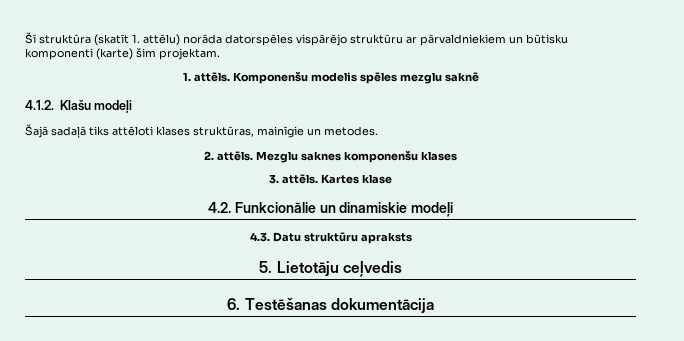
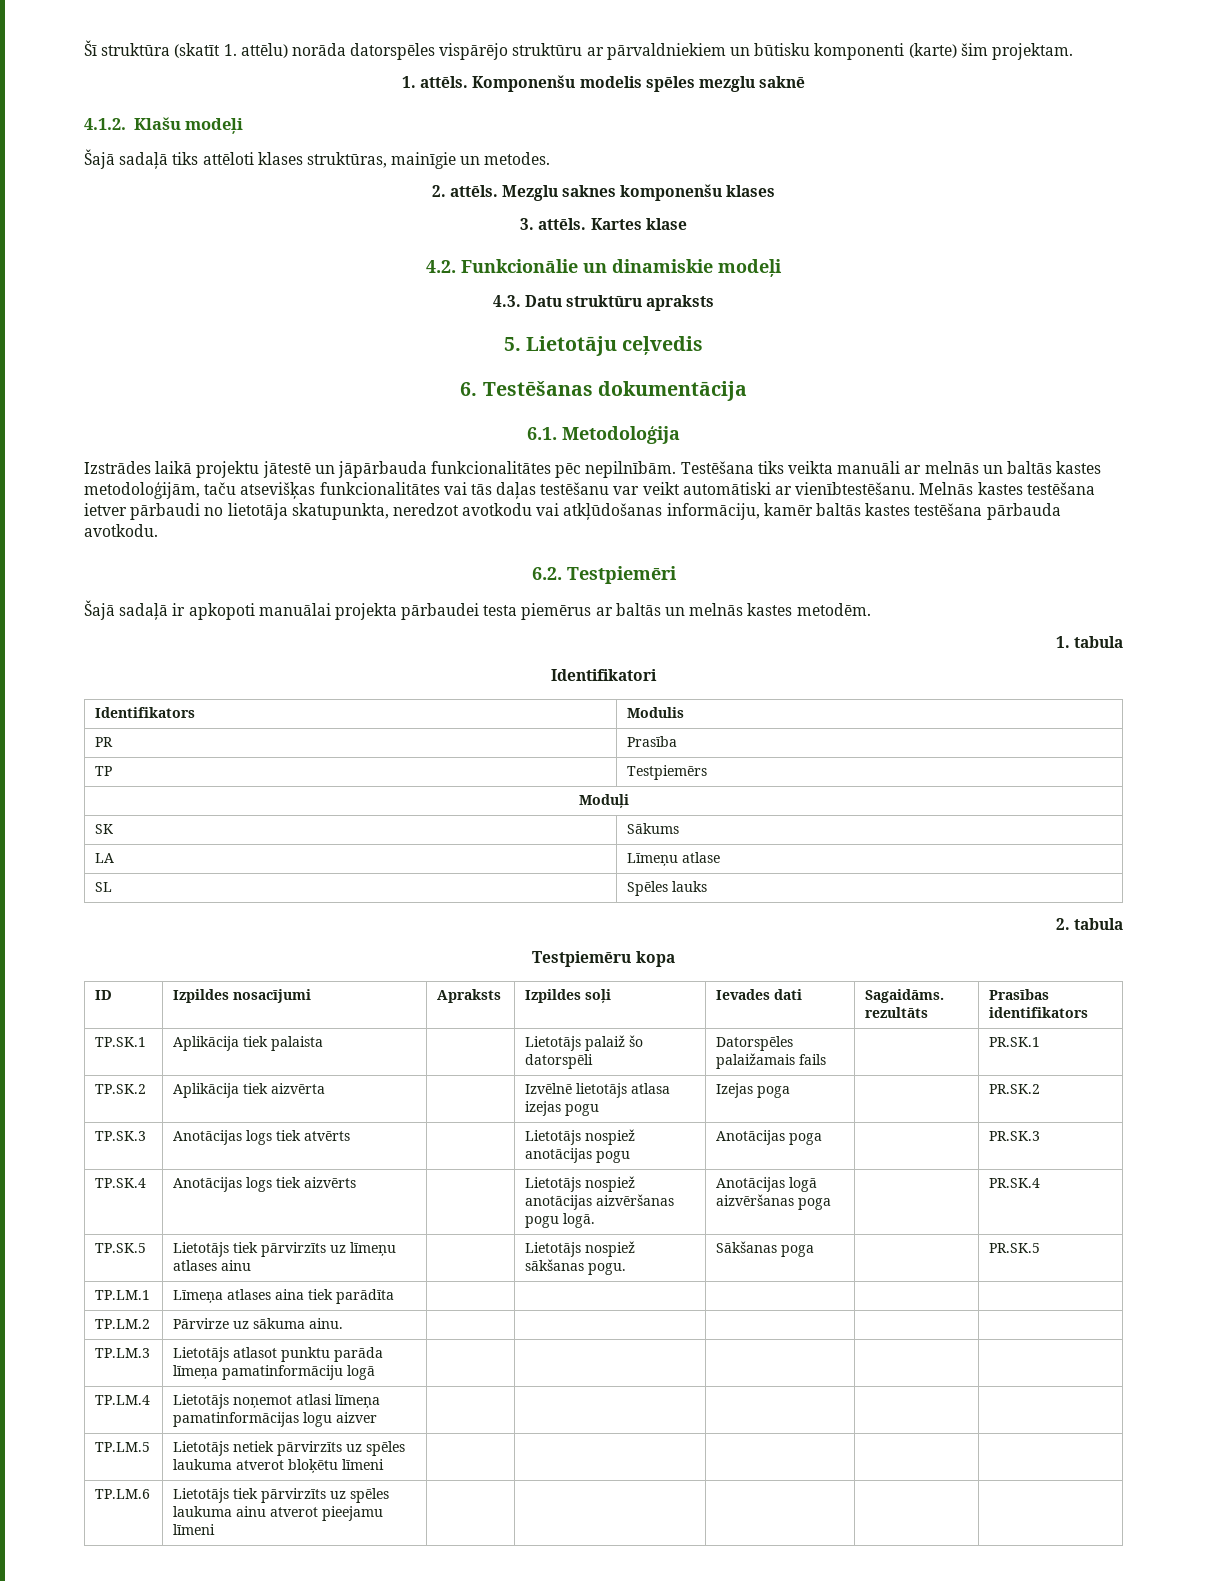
+ 6.1. Metodoloģija
+ Izstrādes laikā projektu jātestē un jāpārbauda funkcionalitātes pēc nepilnībām. Testēšana tiks veikta manuāli ar melnās un baltās kastes metodoloģijām, taču atsevišķas funkcionalitātes vai tās daļas testēšanu var veikt automātiski ar vienībtestēšanu. Melnās kastes testēšana ietver pārbaudi no lietotāja skatupunkta, neredzot avotkodu vai atkļūdošanas informāciju, kamēr baltās kastes testēšana pārbauda avotkodu.
+ 6.2. Testpiemēri
+ Šajā sadaļā ir apkopoti manuālai projekta pārbaudei testa piemērus ar baltās un melnās kastes metodēm.
+ 1. tabula
+ Identifikatori
+ Identifikators | Modulis
+ PR | Prasība
+ TP | Testpiemērs
+ Moduļi
+ SK | Sākums
+ LA | Līmeņu atlase
+ SL | Spēles lauks
+ 2. tabula
+ Testpiemēru kopa
+ ID | Izpildes nosacījumi | Apraksts | Izpildes soļi | Ievades dati | Sagaidāms. rezultāts | Prasības identifikators
+ TP.SK.1 | Aplikācija tiek palaista | | Lietotājs palaiž šo datorspēli | Datorspēles palaižamais fails | | PR.SK.1
+ TP.SK.2 | Aplikācija tiek aizvērta | | Izvēlnē lietotājs atlasa izejas pogu | Izejas poga | | PR.SK.2
+ TP.SK.3 | Anotācijas logs tiek atvērts | | Lietotājs nospiež anotācijas pogu | Anotācijas poga | | PR.SK.3
+ TP.SK.4 | Anotācijas logs tiek aizvērts | | Lietotājs nospiež anotācijas aizvēršanas pogu logā. | Anotācijas logā aizvēršanas poga | | PR.SK.4
+ TP.SK.5 | Lietotājs tiek pārvirzīts uz līmeņu atlases ainu | | Lietotājs nospiež sākšanas pogu. | Sākšanas poga | | PR.SK.5
+ TP.LM.1 | Līmeņa atlases aina tiek parādīta | | | | |
+ TP.LM.2 | Pārvirze uz sākuma ainu. | | | | |
+ TP.LM.3 | Lietotājs atlasot punktu parāda līmeņa pamatinformāciju logā | | | | |
+ TP.LM.4 | Lietotājs noņemot atlasi līmeņa pamatinformācijas logu aizver | | | | |
+ TP.LM.5 | Lietotājs netiek pārvirzīts uz spēles laukuma atverot bloķētu līmeni | | | | |
+ TP.LM.6 | Lietotājs tiek pārvirzīts uz spēles laukuma ainu atverot pieejamu līmeni | | | | |

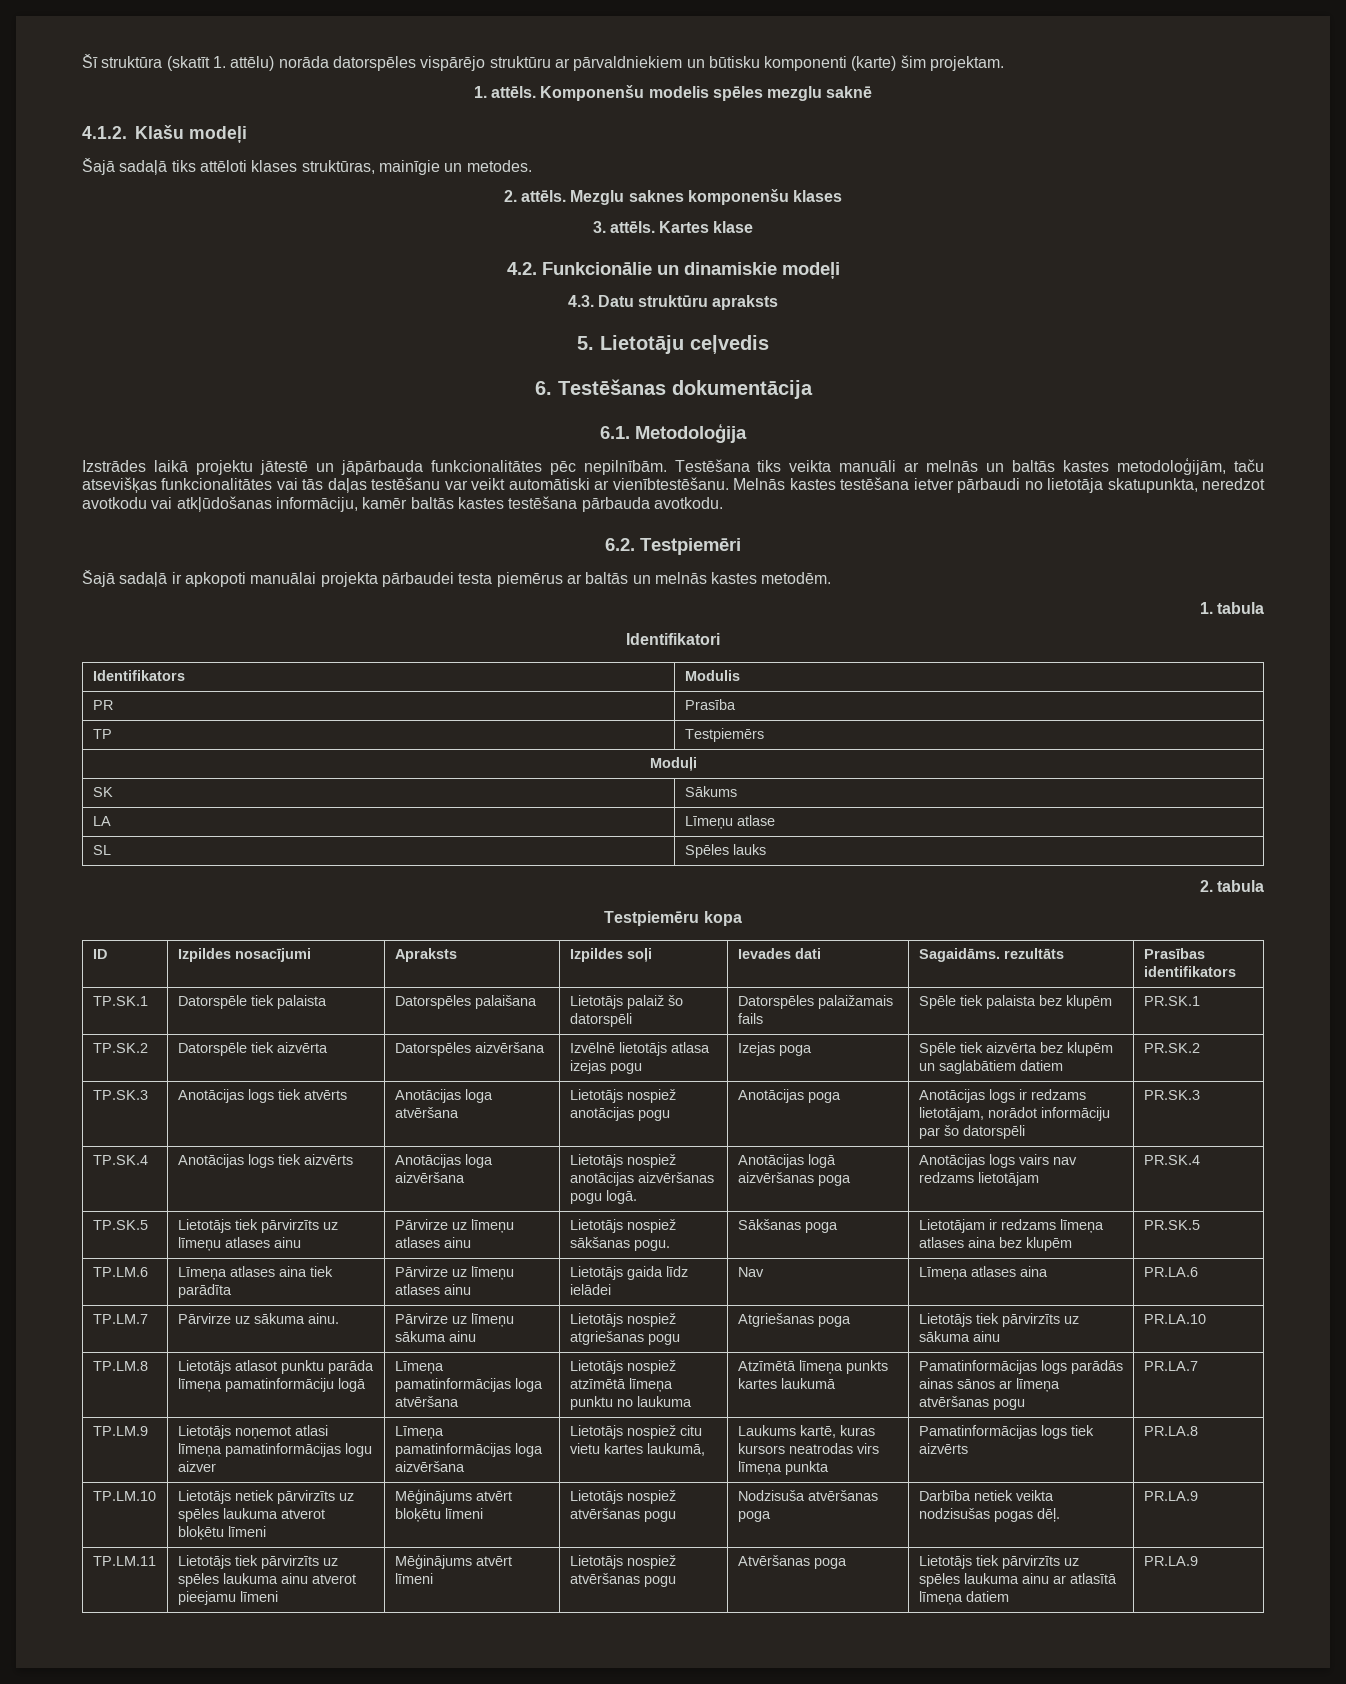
- TP.SK.1 | Aplikācija tiek palaista | | Lietotājs palaiž šo datorspēli | Datorspēles palaižamais fails | | PR.SK.1
+ TP.SK.1 | Datorspēle tiek palaista | Datorspēles palaišana | Lietotājs palaiž šo datorspēli | Datorspēles palaižamais fails | Spēle tiek palaista bez klupēm | PR.SK.1
- TP.SK.2 | Aplikācija tiek aizvērta | | Izvēlnē lietotājs atlasa izejas pogu | Izejas poga | | PR.SK.2
+ TP.SK.2 | Datorspēle tiek aizvērta | Datorspēles aizvēršana | Izvēlnē lietotājs atlasa izejas pogu | Izejas poga | Spēle tiek aizvērta bez klupēm un saglabātiem datiem | PR.SK.2
- TP.SK.3 | Anotācijas logs tiek atvērts | | Lietotājs nospiež anotācijas pogu | Anotācijas poga | | PR.SK.3
+ TP.SK.3 | Anotācijas logs tiek atvērts | Anotācijas loga atvēršana | Lietotājs nospiež anotācijas pogu | Anotācijas poga | Anotācijas logs ir redzams lietotājam, norādot informāciju par šo datorspēli | PR.SK.3
- TP.SK.4 | Anotācijas logs tiek aizvērts | | Lietotājs nospiež anotācijas aizvēršanas pogu logā. | Anotācijas logā aizvēršanas poga | | PR.SK.4
+ TP.SK.4 | Anotācijas logs tiek aizvērts | Anotācijas loga aizvēršana | Lietotājs nospiež anotācijas aizvēršanas pogu logā. | Anotācijas logā aizvēršanas poga | Anotācijas logs vairs nav redzams lietotājam | PR.SK.4
- TP.SK.5 | Lietotājs tiek pārvirzīts uz līmeņu atlases ainu | | Lietotājs nospiež sākšanas pogu. | Sākšanas poga | | PR.SK.5
+ TP.SK.5 | Lietotājs tiek pārvirzīts uz līmeņu atlases ainu | Pārvirze uz līmeņu atlases ainu | Lietotājs nospiež sākšanas pogu. | Sākšanas poga | Lietotājam ir redzams līmeņa atlases aina bez klupēm | PR.SK.5
- TP.LM.1 | Līmeņa atlases aina tiek parādīta | | | | |
- TP.LM.2 | Pārvirze uz sākuma ainu. | | | | |
- TP.LM.3 | Lietotājs atlasot punktu parāda līmeņa pamatinformāciju logā | | | | |
- TP.LM.4 | Lietotājs noņemot atlasi līmeņa pamatinformācijas logu aizver | | | | |
- TP.LM.5 | Lietotājs netiek pārvirzīts uz spēles laukuma atverot bloķētu līmeni | | | | |
- TP.LM.6 | Lietotājs tiek pārvirzīts uz spēles laukuma ainu atverot pieejamu līmeni | | | | |
+ TP.LM.6 | Līmeņa atlases aina tiek parādīta | Pārvirze uz līmeņu atlases ainu | Lietotājs gaida līdz ielādei | Nav | Līmeņa atlases aina | PR.LA.6
+ TP.LM.7 | Pārvirze uz sākuma ainu. | Pārvirze uz līmeņu sākuma ainu | Lietotājs nospiež atgriešanas pogu | Atgriešanas poga | Lietotājs tiek pārvirzīts uz sākuma ainu | PR.LA.10
+ TP.LM.8 | Lietotājs atlasot punktu parāda līmeņa pamatinformāciju logā | Līmeņa pamatinformācijas loga atvēršana | Lietotājs nospiež atzīmētā līmeņa punktu no laukuma | Atzīmētā līmeņa punkts kartes laukumā | Pamatinformācijas logs parādās ainas sānos ar līmeņa atvēršanas pogu | PR.LA.7
+ TP.LM.9 | Lietotājs noņemot atlasi līmeņa pamatinformācijas logu aizver | Līmeņa pamatinformācijas loga aizvēršana | Lietotājs nospiež citu vietu kartes laukumā, | Laukums kartē, kuras kursors neatrodas virs līmeņa punkta | Pamatinformācijas logs tiek aizvērts | PR.LA.8
+ TP.LM.10 | Lietotājs netiek pārvirzīts uz spēles laukuma atverot bloķētu līmeni | Mēģinājums atvērt bloķētu līmeni | Lietotājs nospiež atvēršanas pogu | Nodzisuša atvēršanas poga | Darbība netiek veikta nodzisušas pogas dēļ. | PR.LA.9
+ TP.LM.11 | Lietotājs tiek pārvirzīts uz spēles laukuma ainu atverot pieejamu līmeni | Mēģinājums atvērt līmeni | Lietotājs nospiež atvēršanas pogu | Atvēršanas poga | Lietotājs tiek pārvirzīts uz spēles laukuma ainu ar atlasītā līmeņa datiem | PR.LA.9

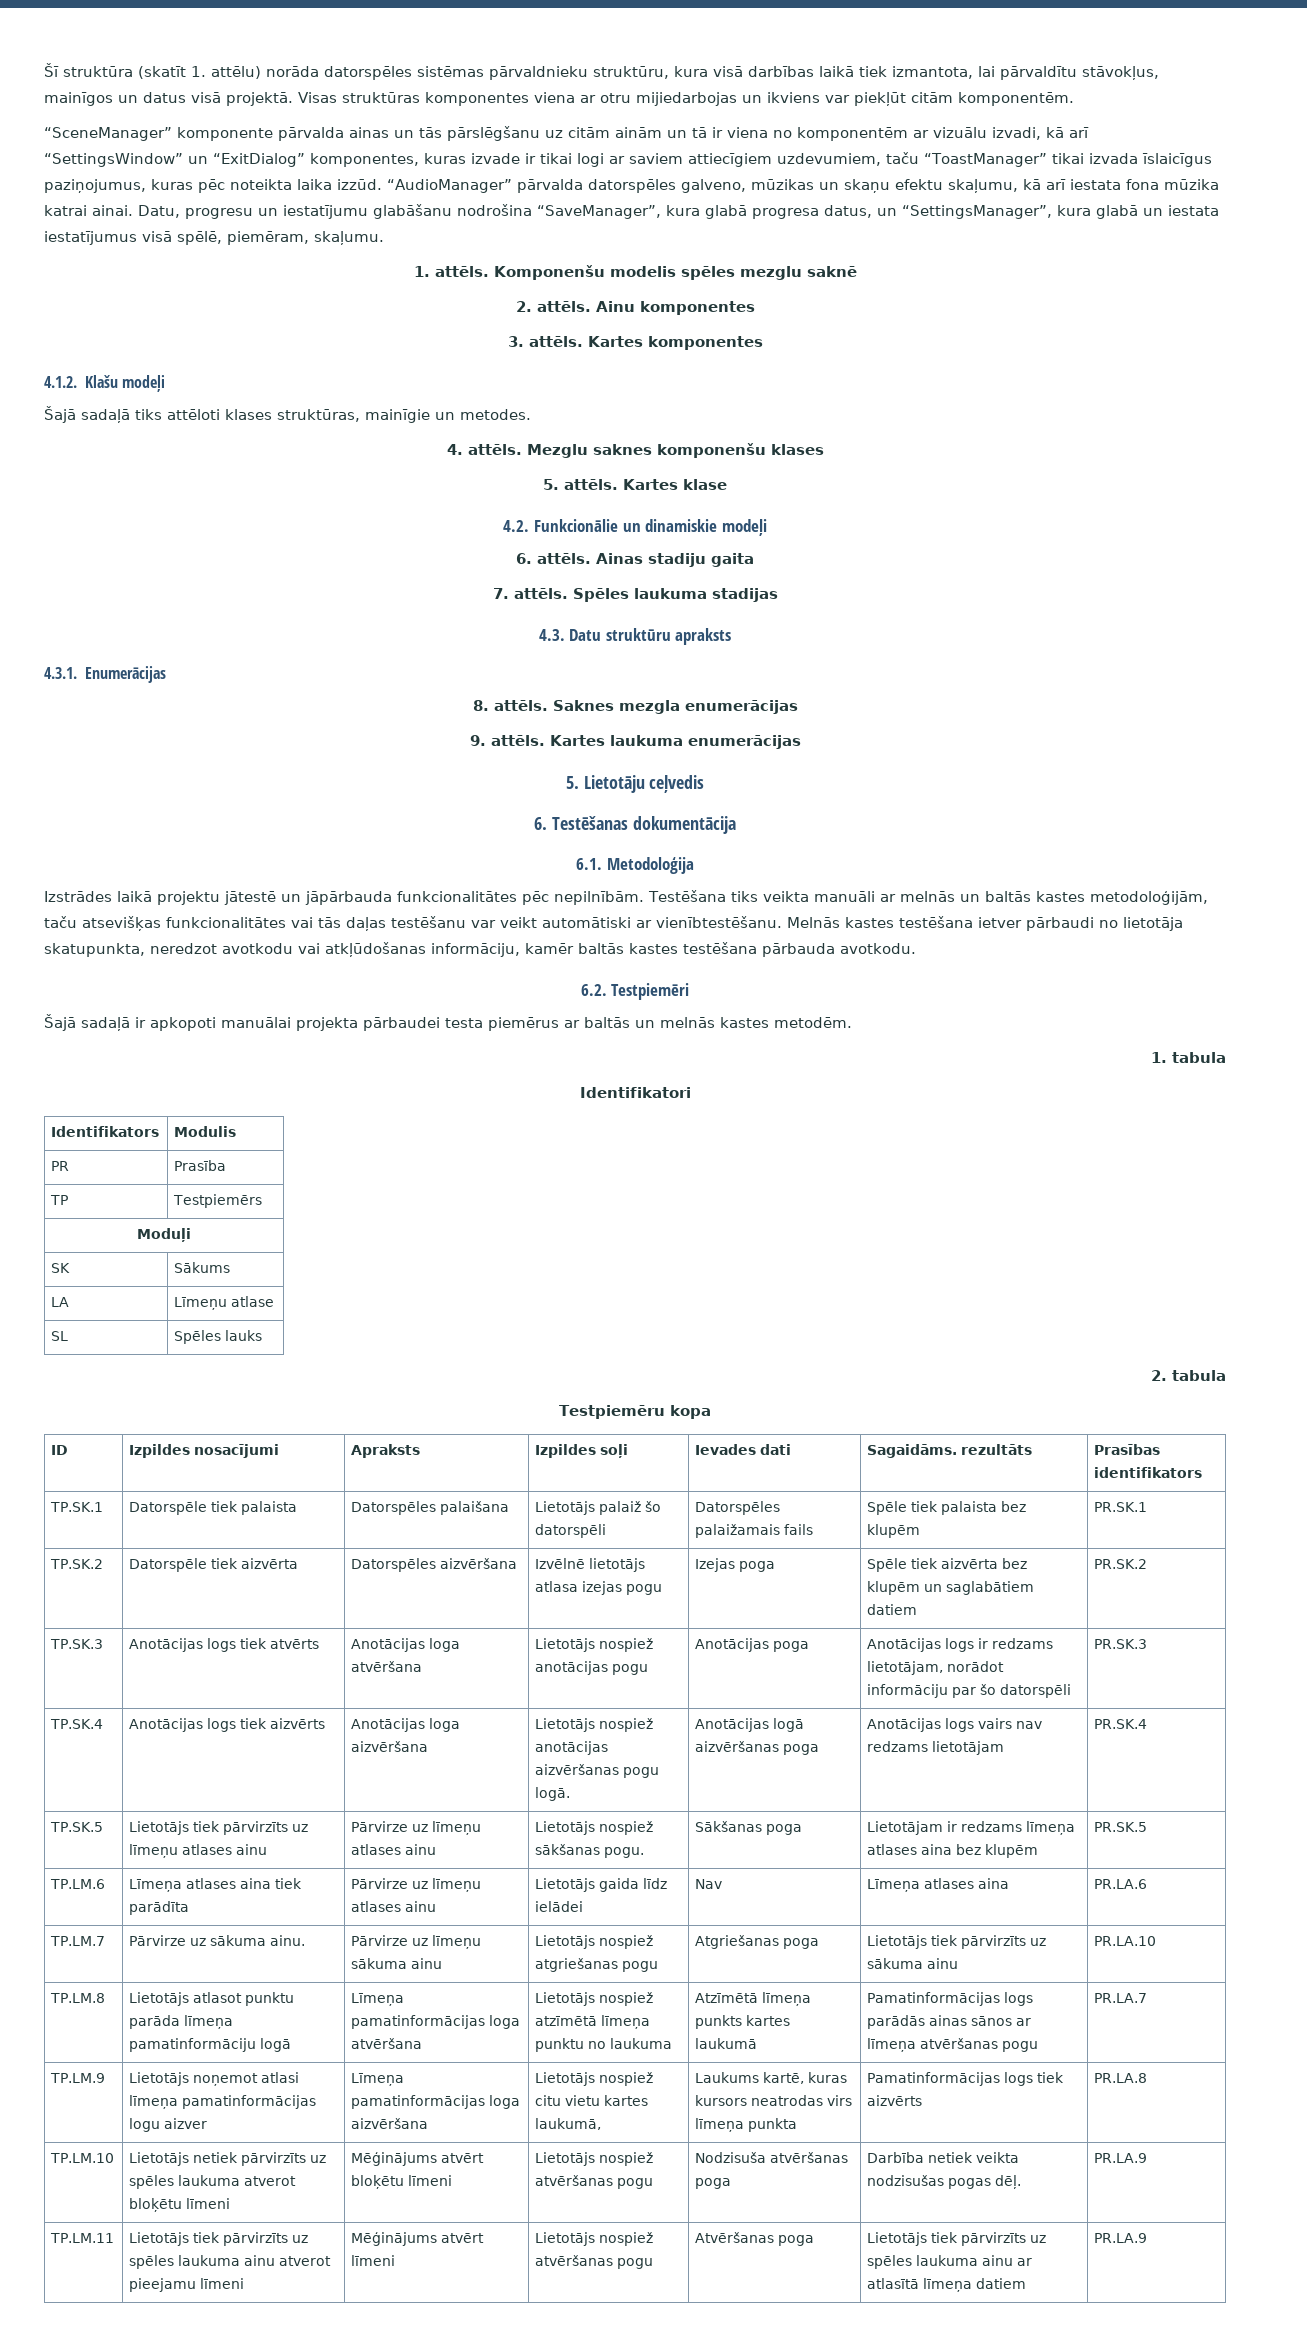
- Šī struktūra (skatīt 1. attēlu) norāda datorspēles vispārējo struktūru ar pārvaldniekiem un būtisku komponenti (karte) šim projektam.
+ Šī struktūra (skatīt 1. attēlu) norāda datorspēles sistēmas pārvaldnieku struktūru, kura visā darbības laikā tiek izmantota, lai pārvaldītu stāvokļus, mainīgos un datus visā projektā. Visas struktūras komponentes viena ar otru mijiedarbojas un ikviens var piekļūt citām komponentēm.
+ “SceneManager” komponente pārvalda ainas un tās pārslēgšanu uz citām ainām un tā ir viena no komponentēm ar vizuālu izvadi, kā arī “SettingsWindow” un “ExitDialog” komponentes, kuras izvade ir tikai logi ar saviem attiecīgiem uzdevumiem, taču “ToastManager” tikai izvada īslaicīgus paziņojumus, kuras pēc noteikta laika izzūd. “AudioManager” pārvalda datorspēles galveno, mūzikas un skaņu efektu skaļumu, kā arī iestata fona mūzika katrai ainai. Datu, progresu un iestatījumu glabāšanu nodrošina “SaveManager”, kura glabā progresa datus, un “SettingsManager”, kura glabā un iestata iestatījumus visā spēlē, piemēram, skaļumu.
+ 2. attēls. Ainu komponentes
+ 3. attēls. Kartes komponentes
- 2. attēls.
+ 4. attēls.
- 3. attēls.
+ 5. attēls.
+ 6. attēls. Ainas stadiju gaita
+ 7. attēls. Spēles laukuma stadijas
  4.3. Datu struktūru apraksts
+ 4.3.1. Enumerācijas
+ 8. attēls. Saknes mezgla enumerācijas
+ 9. attēls. Kartes laukuma enumerācijas

